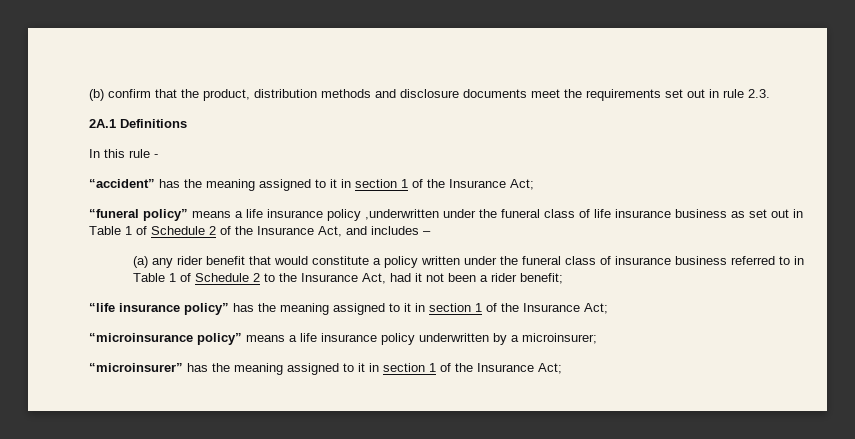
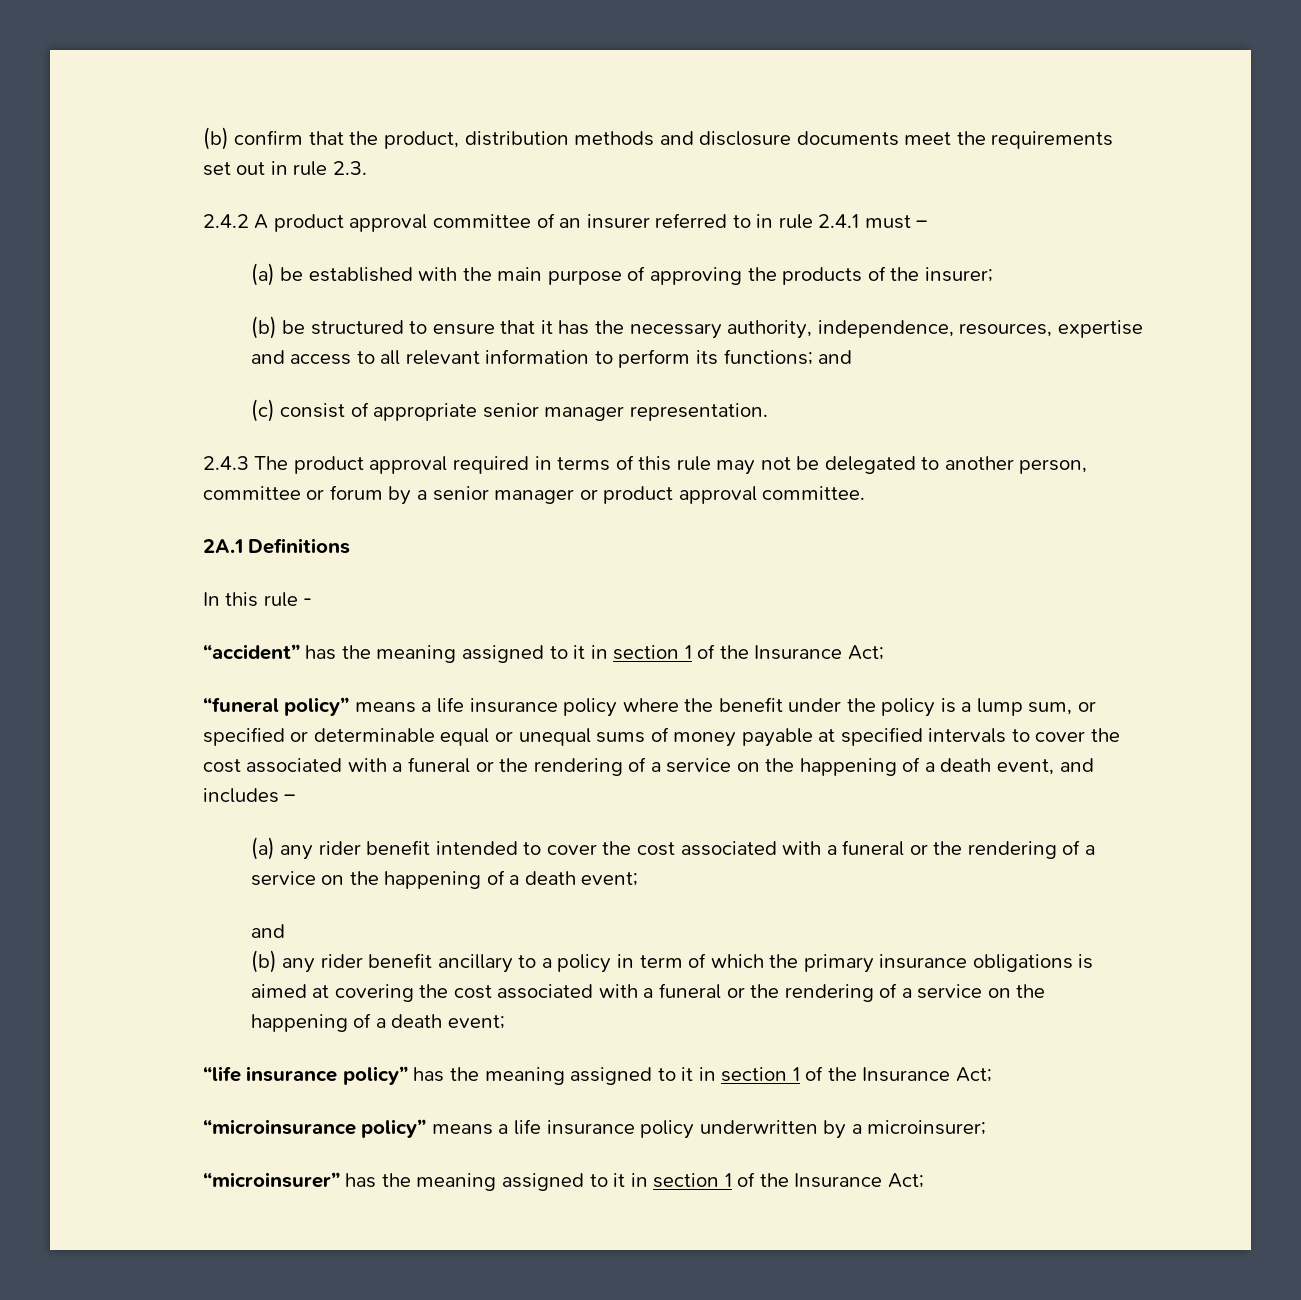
+ 2.4.2 A product approval committee of an insurer referred to in rule 2.4.1 must –
+ (a) be established with the main purpose of approving the products of the insurer;
+ (b) be structured to ensure that it has the necessary authority, independence, resources, expertise and access to all relevant information to perform its functions; and
+ (c) consist of appropriate senior manager representation.
+ 2.4.3 The product approval required in terms of this rule may not be delegated to another person, committee or forum by a senior manager or product approval committee.
- “funeral policy” means a life insurance policy ,underwritten under the funeral class of life insurance business as set out in Table 1 of Schedule 2 of the Insurance Act, and includes –
+ “funeral policy” means a life insurance policy where the benefit under the policy is a lump sum, or specified or determinable equal or unequal sums of money payable at specified intervals to cover the cost associated with a funeral or the rendering of a service on the happening of a death event, and includes –
- (a) any rider benefit that would constitute a policy written under the funeral class of insurance business referred to in Table 1 of Schedule 2 to the Insurance Act, had it not been a rider benefit;
+ (a) any rider benefit intended to cover the cost associated with a funeral or the rendering of a service on the happening of a death event;
+ and
+ (b) any rider benefit ancillary to a policy in term of which the primary insurance obligations is aimed at covering the cost associated with a funeral or the rendering of a service on the happening of a death event;

